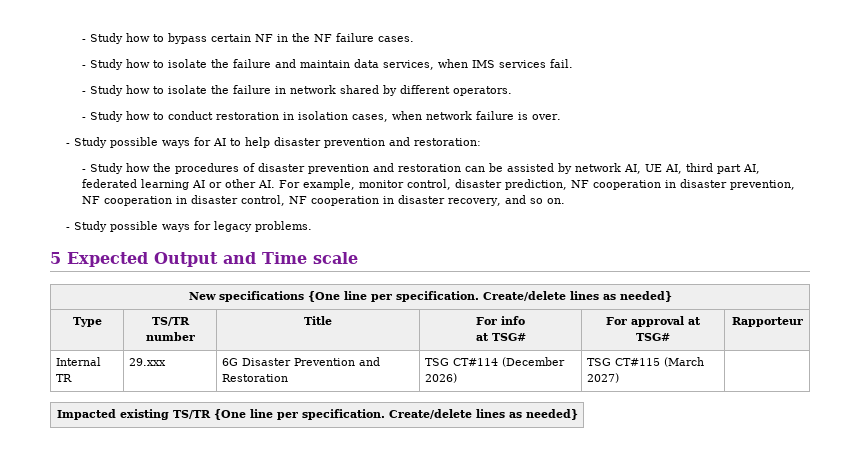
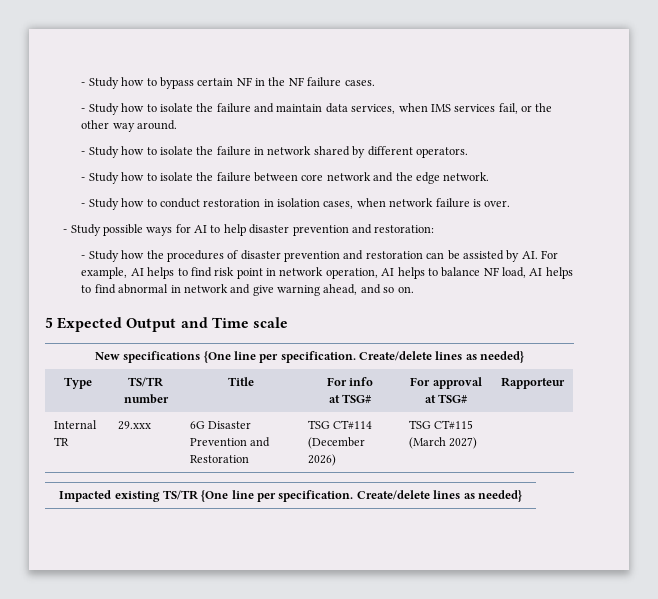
- - Study how to isolate the failure and maintain data services, when IMS services fail.
+ - Study how to isolate the failure and maintain data services, when IMS services fail, or the other way around.
+ - Study how to isolate the failure between core network and the edge network.
- - Study how the procedures of disaster prevention and restoration can be assisted by network AI, UE AI, third part AI, federated learning AI or other AI. For example, monitor control, disaster prediction, NF cooperation in disaster prevention, NF cooperation in disaster control, NF cooperation in disaster recovery, and so on.
- - Study possible ways for legacy problems.
+ - Study how the procedures of disaster prevention and restoration can be assisted by AI. For example, AI helps to find risk point in network operation, AI helps to balance NF load, AI helps to find abnormal in network and give warning ahead, and so on.

